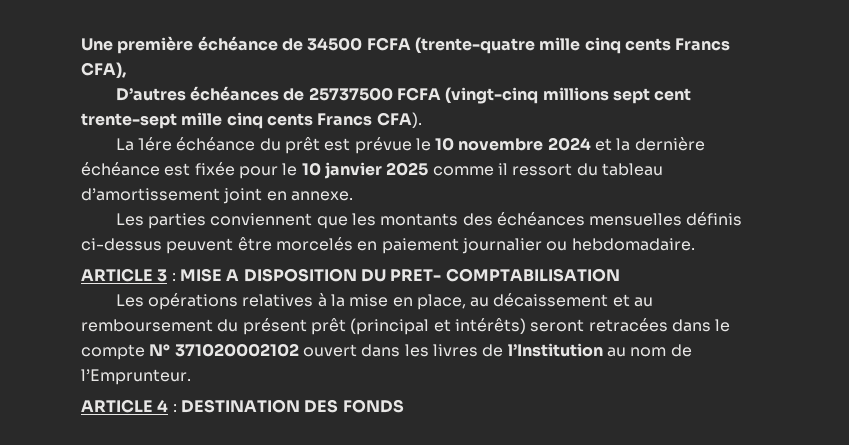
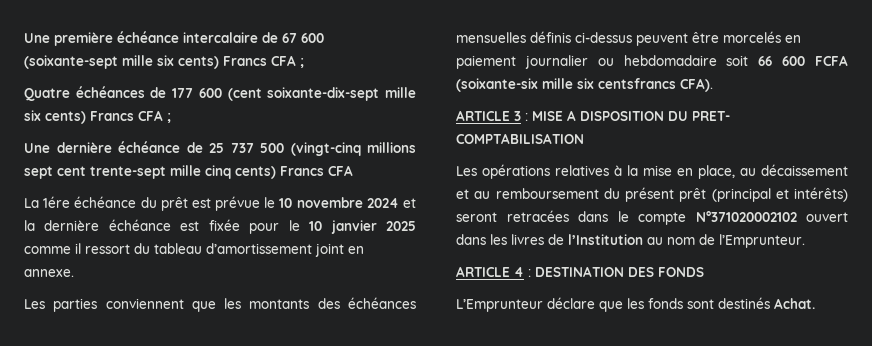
- Une première échéance de 34500 FCFA (trente-quatre mille cinq cents Francs CFA),
- D’autres échéances de 25737500 FCFA (vingt-cinq millions sept cent trente-sept mille cinq cents Francs CFA).
+ Une première échéance intercalaire de 67 600 (soixante-sept mille six cents) Francs CFA ;
+ Quatre échéances de 177 600 (cent soixante-dix-sept mille six cents) Francs CFA ;
+ Une dernière échéance de 25 737 500 (vingt-cinq millions sept cent trente-sept mille cinq cents) Francs CFA
- Les parties conviennent que les montants des échéances mensuelles définis ci-dessus peuvent être morcelés en paiement journalier ou hebdomadaire.
+ Les parties conviennent que les montants des échéances mensuelles définis ci-dessus peuvent être morcelés en paiement journalier ou hebdomadaire soit 66 600 FCFA (soixante-six mille six centsfrancs CFA).
- Les opérations relatives à la mise en place, au décaissement et au remboursement du présent prêt (principal et intérêts) seront retracées dans le compte N° 371020002102 ouvert dans les livres de l’Institution au nom de l’Emprunteur.
+ Les opérations relatives à la mise en place, au décaissement et au remboursement du présent prêt (principal et intérêts) seront retracées dans le compte N°371020002102 ouvert dans les livres de l’Institution au nom de l’Emprunteur.
+ L’Emprunteur déclare que les fonds sont destinés Achat.

